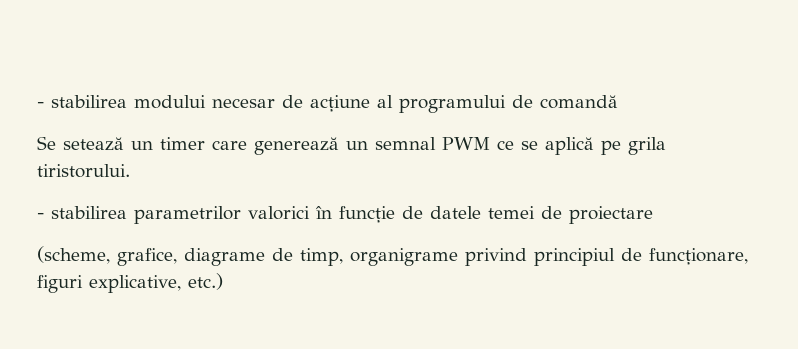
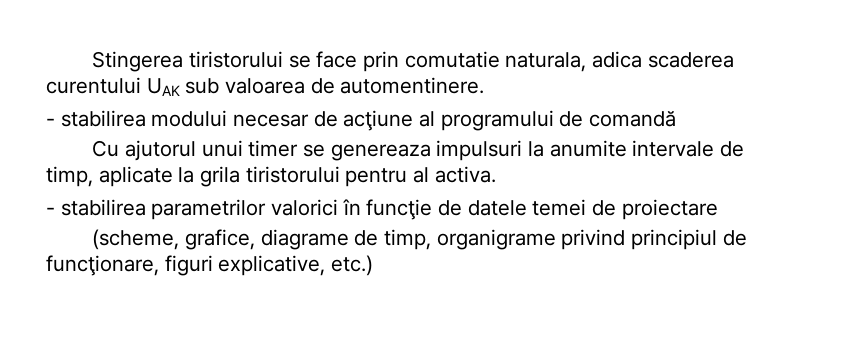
+ Stingerea tiristorului se face prin comutatie naturala, adica scaderea curentului UAK sub valoarea de automentinere.
- Se setează un timer care generează un semnal PWM ce se aplică pe grila tiristorului.
+ Cu ajutorul unui timer se genereaza impulsuri la anumite intervale de timp, aplicate la grila tiristorului pentru al activa.

